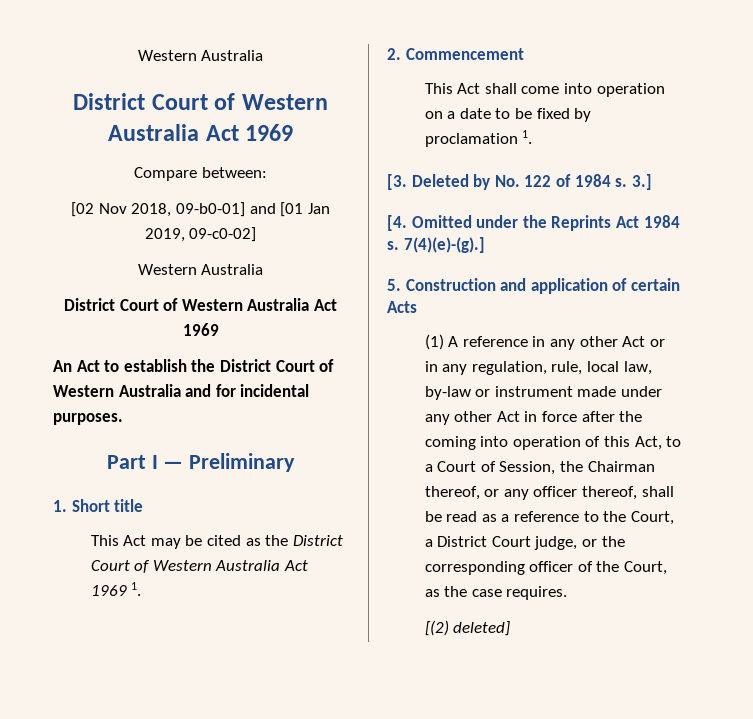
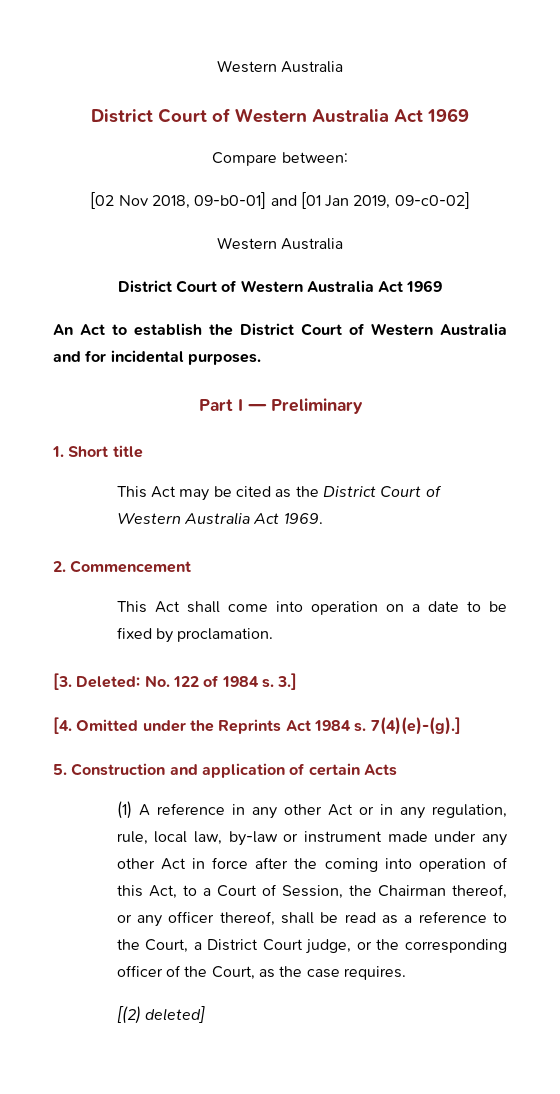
- This Act may be cited as the District Court of Western Australia Act 1969 1.
+ This Act may be cited as the District Court of Western Australia Act 1969.
- This Act shall come into operation on a date to be fixed by proclamation 1.
+ This Act shall come into operation on a date to be fixed by proclamation.
- [3. Deleted by No. 122 of 1984 s.
+ [3. Deleted: No. 122 of 1984 s.

